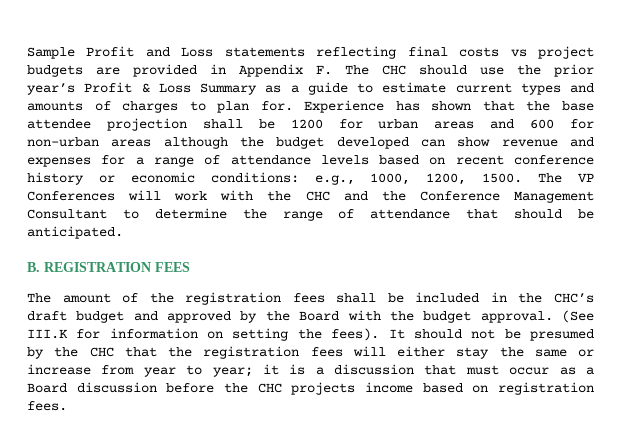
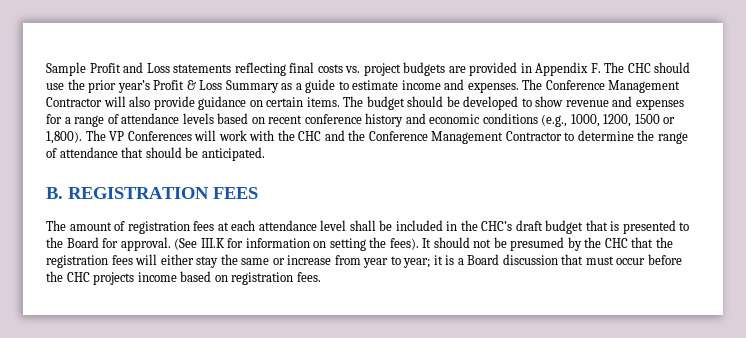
- Sample Profit and Loss statements reflecting final costs vs project budgets are provided in Appendix F. The CHC should use the prior year’s Profit & Loss Summary as a guide to estimate current types and amounts of charges to plan for. Experience has shown that the base attendee projection shall be 1200 for urban areas and 600 for non-urban areas although the budget developed can show revenue and expenses for a range of attendance levels based on recent conference history or economic conditions: e.g., 1000, 1200, 1500.
+ Sample Profit and Loss statements reflecting final costs vs. project budgets are provided in Appendix F. The CHC should use the prior year’s Profit & Loss Summary as a guide to estimate income and expenses. The Conference Management Contractor will also provide guidance on certain items. The budget should be developed to show revenue and expenses for a range of attendance levels based on recent conference history and economic conditions (e.g., 1000, 1200, 1500 or 1,800).
- The VP Conferences will work with the CHC and the Conference Management Consultant to determine the range of attendance that should be anticipated.
+ The VP Conferences will work with the CHC and the Conference Management Contractor to determine the range of attendance that should be anticipated.
- The amount of the registration fees shall be included in the CHC’s draft budget and approved by the Board with the budget approval.
+ The amount of registration fees at each attendance level shall be included in the CHC’s draft budget that is presented to the Board for approval.
- It should not be presumed by the CHC that the registration fees will either stay the same or increase from year to year; it is a discussion that must occur as a Board discussion before the CHC projects income based on registration fees.
+ It should not be presumed by the CHC that the registration fees will either stay the same or increase from year to year; it is a Board discussion that must occur before the CHC projects income based on registration fees.

